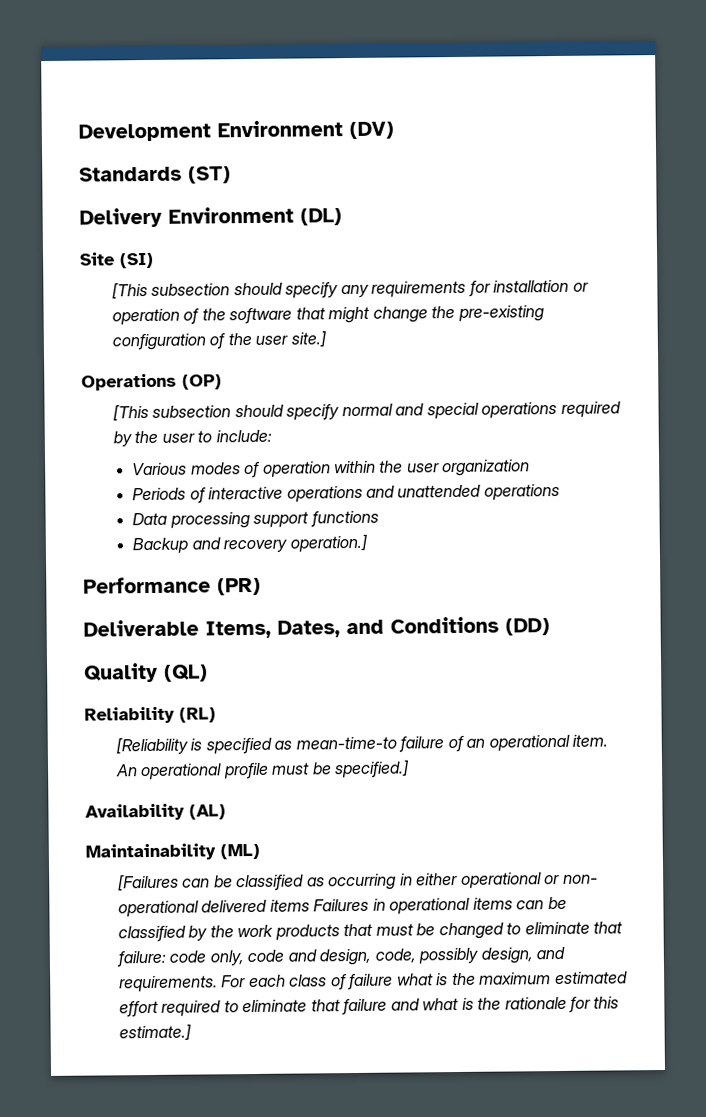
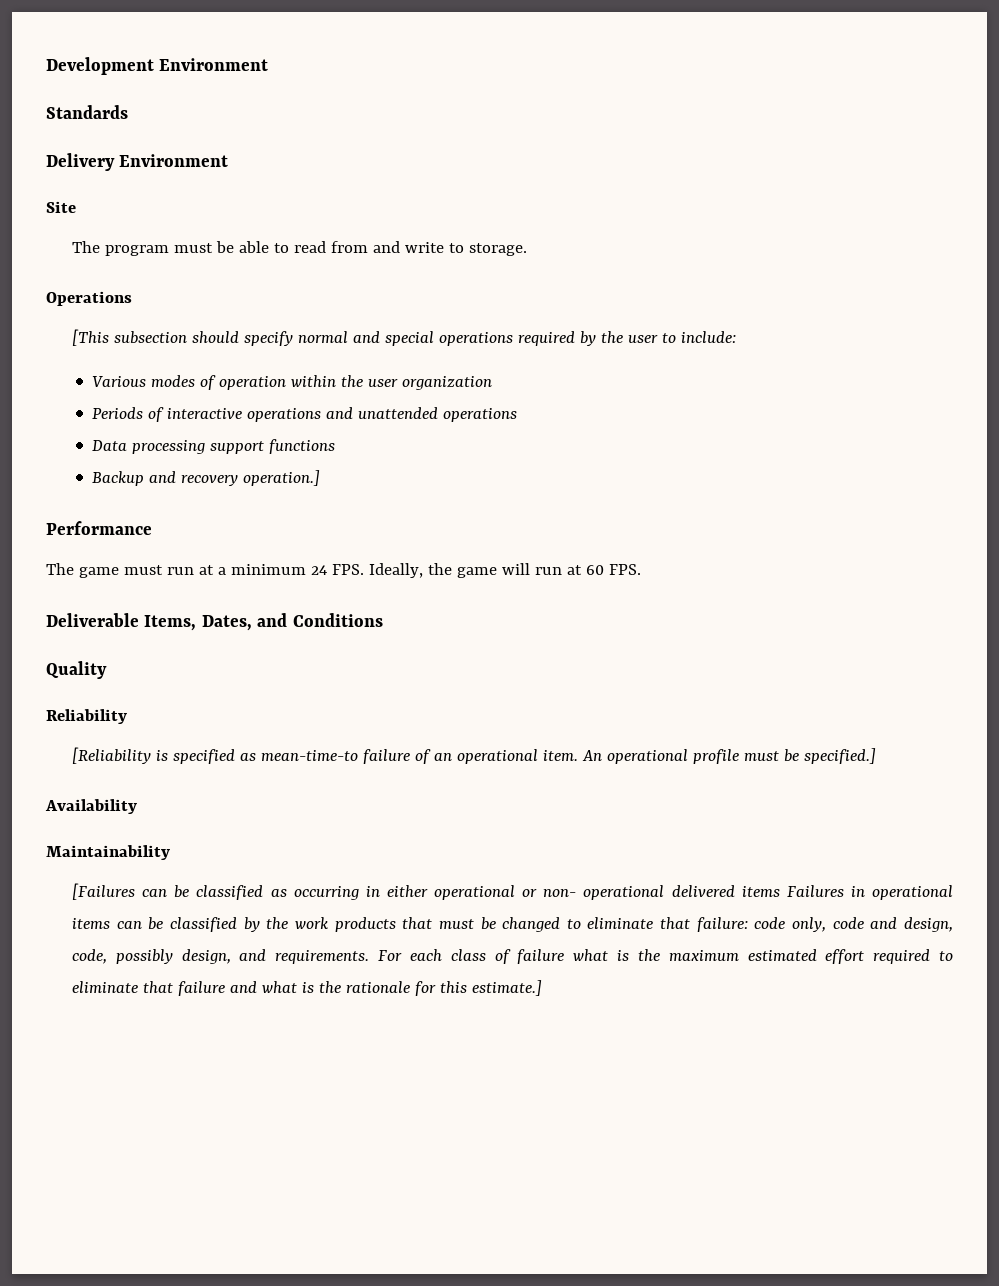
- Development Environment (DV)
+ Development Environment
- Standards (ST)
+ Standards
- Delivery Environment (DL)
+ Delivery Environment
- Site (SI)
- [This subsection should specify any requirements for installation or operation of the software that might change the pre-existing configuration of the user site.]
+ Site
+ The program must be able to read from and write to storage.
- Operations (OP)
+ Operations
- Performance (PR)
+ Performance
+ The game must run at a minimum 24 FPS. Ideally, the game will run at 60 FPS.
- Deliverable Items, Dates, and Conditions (DD)
+ Deliverable Items, Dates, and Conditions
- Quality (QL)
+ Quality
- Reliability (RL)
+ Reliability
- Availability (AL)
+ Availability
- Maintainability (ML)
+ Maintainability

